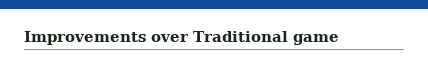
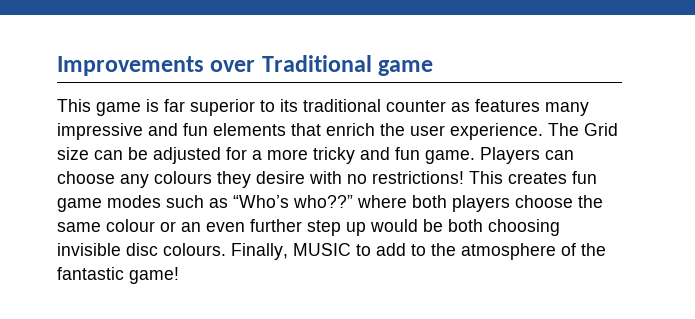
+ This game is far superior to its traditional counter as features many impressive and fun elements that enrich the user experience. The Grid size can be adjusted for a more tricky and fun game. Players can choose any colours they desire with no restrictions! This creates fun game modes such as “Who’s who??” where both players choose the same colour or an even further step up would be both choosing invisible disc colours. Finally, MUSIC to add to the atmosphere of the fantastic game!

